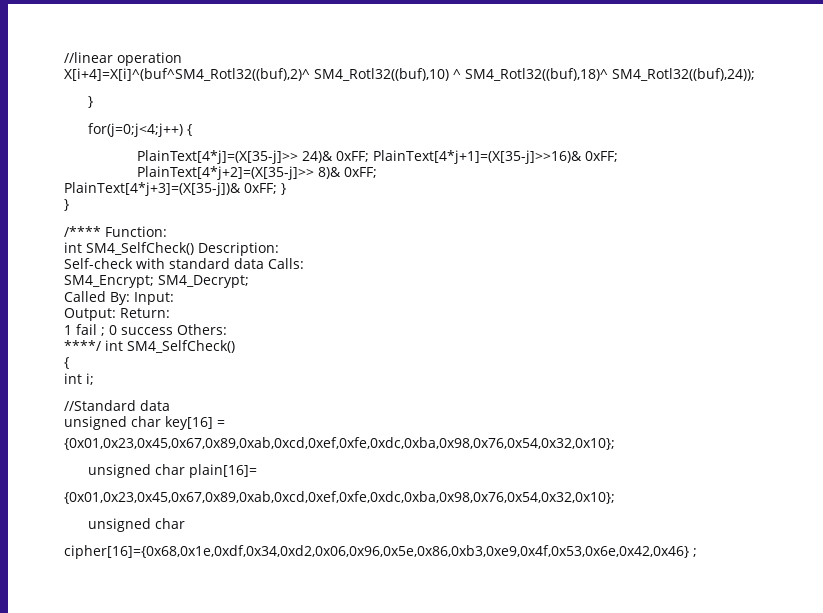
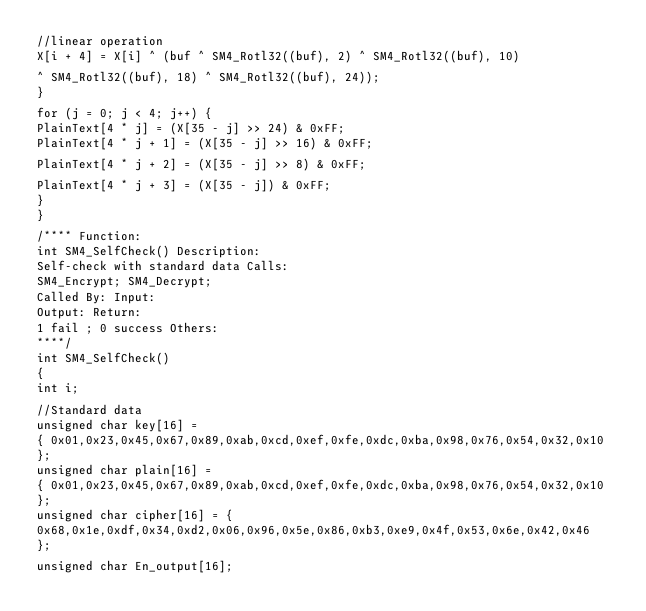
- X[i+4]=X[i]^(buf^SM4_Rotl32((buf),2)^ SM4_Rotl32((buf),10) ^ SM4_Rotl32((buf),18)^ SM4_Rotl32((buf),24));
+ X[i + 4] = X[i] ^ (buf ^ SM4_Rotl32((buf), 2) ^ SM4_Rotl32((buf), 10)
+ ^ SM4_Rotl32((buf), 18) ^ SM4_Rotl32((buf), 24));
  }
- for(j=0;j<4;j++) {
- PlainText[4*j]=(X[35-j]>> 24)& 0xFF; PlainText[4*j+1]=(X[35-j]>>16)& 0xFF; PlainText[4*j+2]=(X[35-j]>> 8)& 0xFF;
- PlainText[4*j+3]=(X[35-j])& 0xFF; }
+ for (j = 0; j < 4; j++) {
+ PlainText[4 * j] = (X[35 - j] >> 24) & 0xFF;
+ PlainText[4 * j + 1] = (X[35 - j] >> 16) & 0xFF;
+ PlainText[4 * j + 2] = (X[35 - j] >> 8) & 0xFF;
+ PlainText[4 * j + 3] = (X[35 - j]) & 0xFF;
+ }
- ****/ int SM4_SelfCheck()
+ ****/
+ int SM4_SelfCheck()
  unsigned char key[16] =
- {0x01,0x23,0x45,0x67,0x89,0xab,0xcd,0xef,0xfe,0xdc,0xba,0x98,0x76,0x54,0x32,0x10};
- unsigned char plain[16]=
- {0x01,0x23,0x45,0x67,0x89,0xab,0xcd,0xef,0xfe,0xdc,0xba,0x98,0x76,0x54,0x32,0x10};
- unsigned char
- cipher[16]={0x68,0x1e,0xdf,0x34,0xd2,0x06,0x96,0x5e,0x86,0xb3,0xe9,0x4f,0x53,0x6e,0x42,0x46} ;
+ { 0x01,0x23,0x45,0x67,0x89,0xab,0xcd,0xef,0xfe,0xdc,0xba,0x98,0x76,0x54,0x32,0x10 };
+ unsigned char plain[16] =
+ { 0x01,0x23,0x45,0x67,0x89,0xab,0xcd,0xef,0xfe,0xdc,0xba,0x98,0x76,0x54,0x32,0x10 };
+ unsigned char cipher[16] = { 0x68,0x1e,0xdf,0x34,0xd2,0x06,0x96,0x5e,0x86,0xb3,0xe9,0x4f,0x53,0x6e,0x42,0x46 };
+ unsigned char En_output[16];

